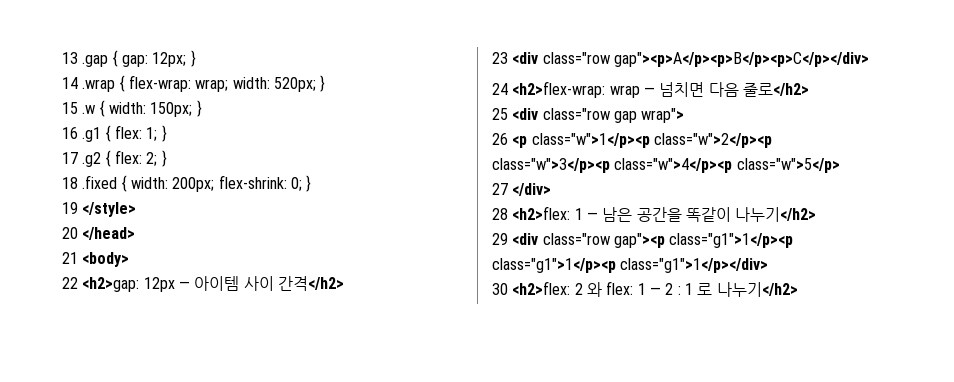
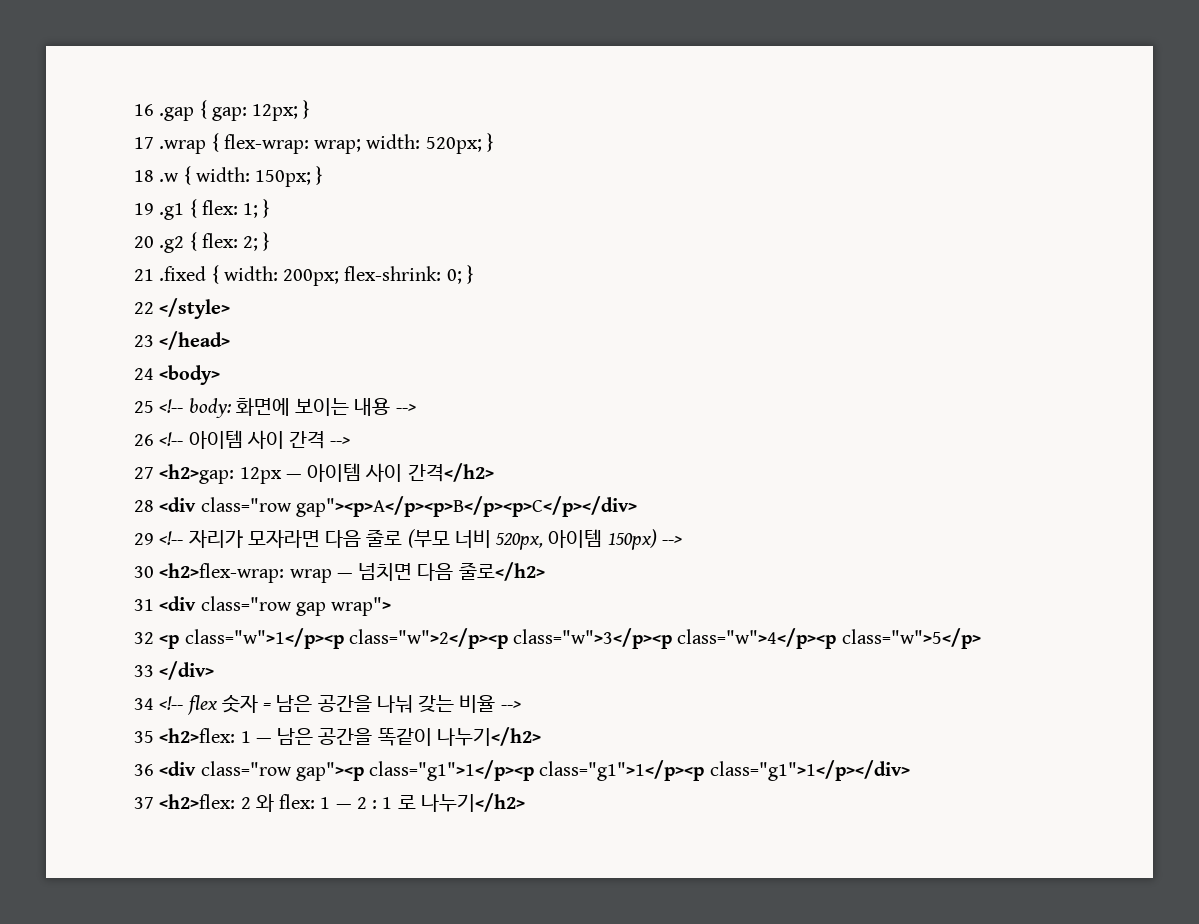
- 13 .gap { gap: 12px; }
+ 16 .gap { gap: 12px; }
- 14 .wrap { flex-wrap: wrap; width: 520px; }
+ 17 .wrap { flex-wrap: wrap; width: 520px; }
- 15 .w { width: 150px; }
+ 18 .w { width: 150px; }
- 16 .g1 { flex: 1; }
+ 19 .g1 { flex: 1; }
- 17 .g2 { flex: 2; }
+ 20 .g2 { flex: 2; }
- 18 .fixed { width: 200px; flex-shrink: 0; }
+ 21 .fixed { width: 200px; flex-shrink: 0; }
- 19 </style>
+ 22 </style>
- 20 </head>
+ 23 </head>
- 21 <body>
+ 24 <body>
- 22 <h2>gap: 12px — 아이템 사이 간격</h2>
+ 25 <!-- body: 화면에 보이는 내용 -->
+ 26 <!-- 아이템 사이 간격 -->
+ 27 <h2>gap: 12px — 아이템 사이 간격</h2>
- 23 <div class="row gap"><p>A</p><p>B</p><p>C</p></div>
+ 28 <div class="row gap"><p>A</p><p>B</p><p>C</p></div>
- 24 <h2>flex-wrap: wrap — 넘치면 다음 줄로</h2>
+ 29 <!-- 자리가 모자라면 다음 줄로 (부모 너비 520px, 아이템 150px) -->
+ 30 <h2>flex-wrap: wrap — 넘치면 다음 줄로</h2>
- 25 <div class="row gap wrap">
+ 31 <div class="row gap wrap">
- 26 <p class="w">1</p><p class="w">2</p><p class="w">3</p><p class="w">4</p><p class="w">5</p>
+ 32 <p class="w">1</p><p class="w">2</p><p class="w">3</p><p class="w">4</p><p class="w">5</p>
- 27 </div>
+ 33 </div>
- 28 <h2>flex: 1 — 남은 공간을 똑같이 나누기</h2>
+ 34 <!-- flex 숫자 = 남은 공간을 나눠 갖는 비율 -->
+ 35 <h2>flex: 1 — 남은 공간을 똑같이 나누기</h2>
- 29 <div class="row gap"><p class="g1">1</p><p class="g1">1</p><p class="g1">1</p></div>
+ 36 <div class="row gap"><p class="g1">1</p><p class="g1">1</p><p class="g1">1</p></div>
- 30 <h2>flex: 2 와 flex: 1 — 2 : 1 로 나누기</h2>
+ 37 <h2>flex: 2 와 flex: 1 — 2 : 1 로 나누기</h2>

